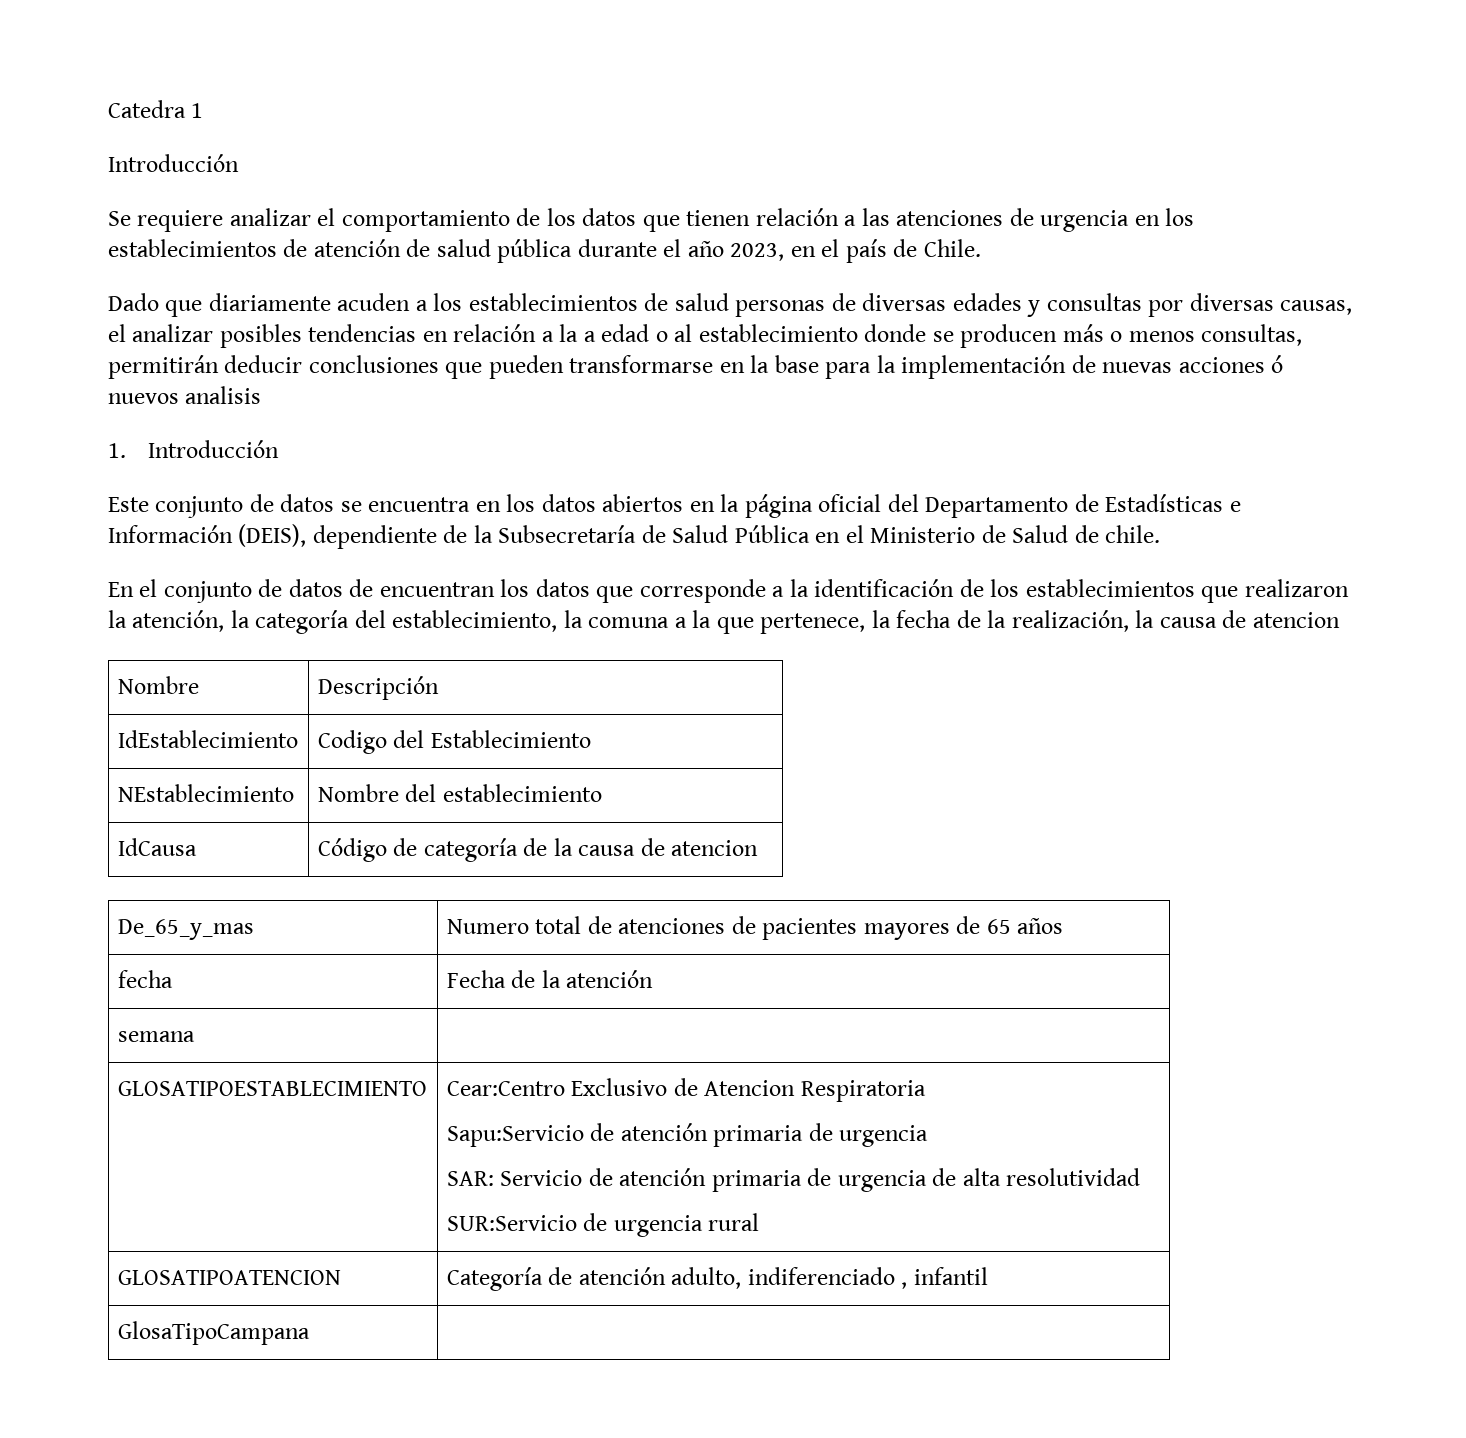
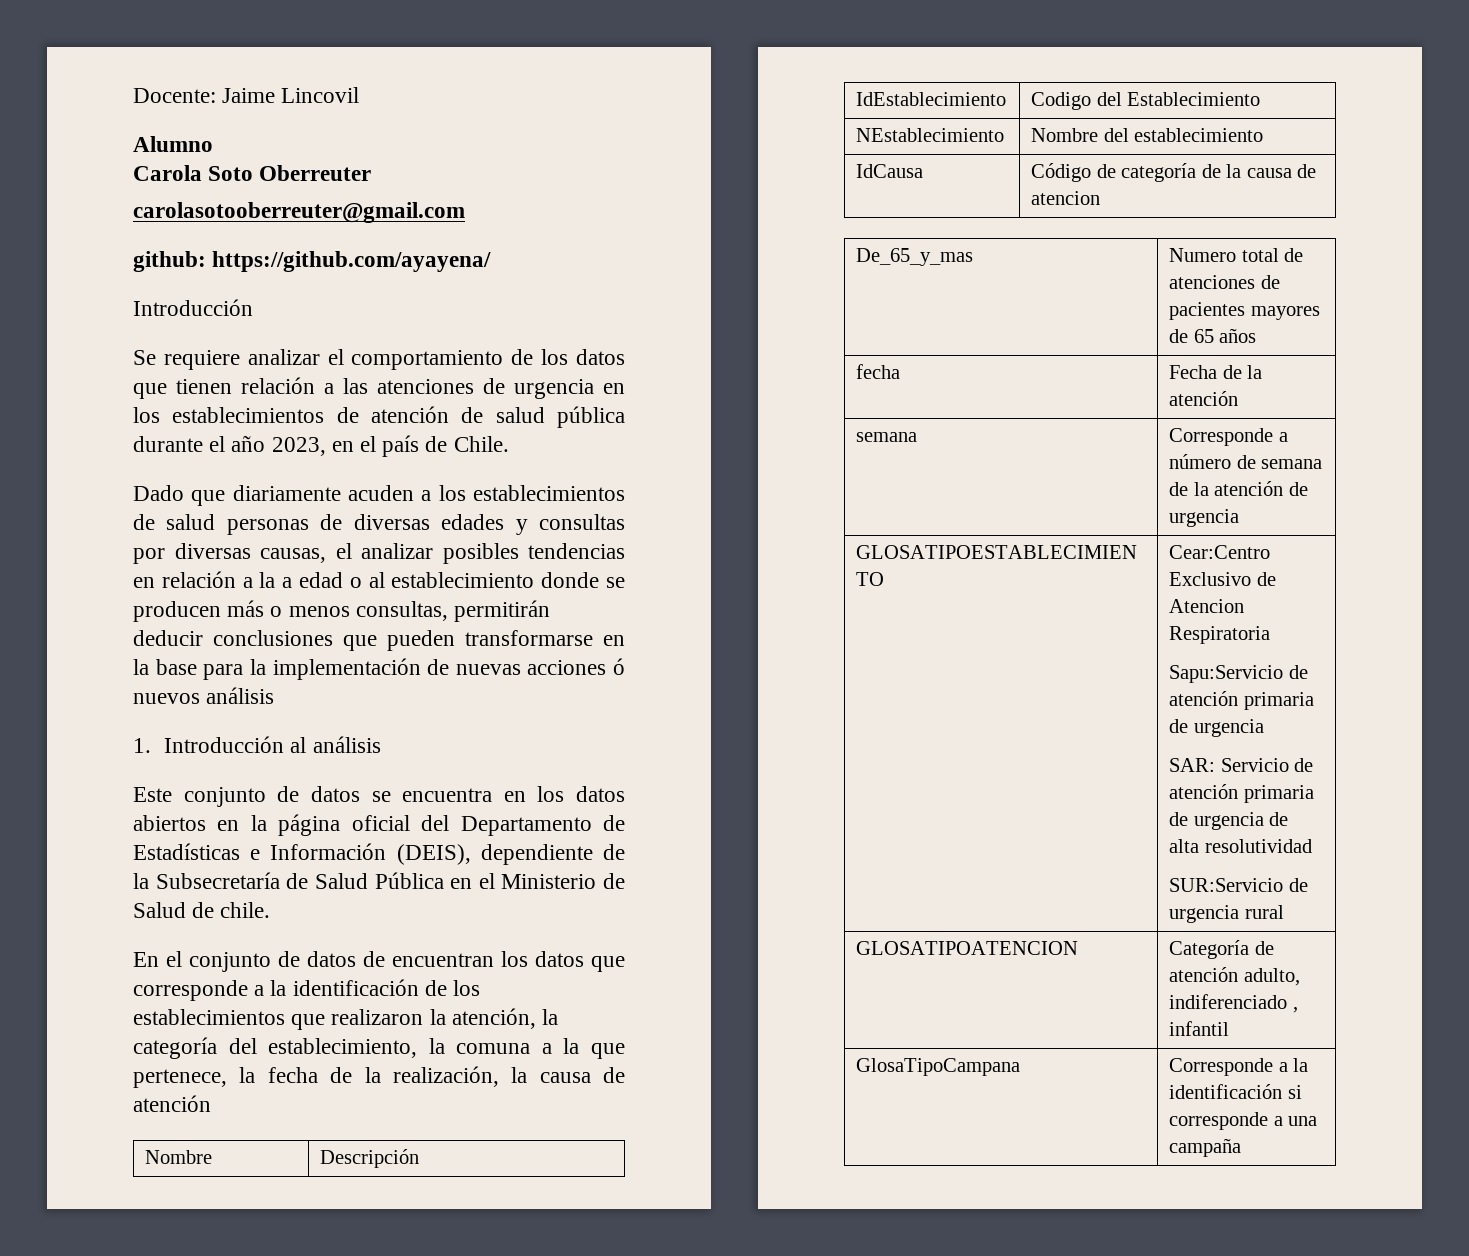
- Catedra 1
+ Docente: Jaime Lincovil
+ Alumno
+ Carola Soto Oberreuter
+ carolasotooberreuter@gmail.com
+ github: https://github.com/ayayena/
- Dado que diariamente acuden a los establecimientos de salud personas de diversas edades y consultas por diversas causas, el analizar posibles tendencias en relación a la a edad o al establecimiento donde se producen más o menos consultas, permitirán deducir conclusiones que pueden transformarse en la base para la implementación de nuevas acciones ó nuevos analisis
+ Dado que diariamente acuden a los establecimientos de salud personas de diversas edades y consultas por diversas causas, el analizar posibles tendencias en relación a la a edad o al establecimiento donde se producen más o menos consultas, permitirán deducir conclusiones que pueden transformarse en la base para la implementación de nuevas acciones ó nuevos análisis
- 1. Introducción
+ 1. Introducción al análisis
- En el conjunto de datos de encuentran los datos que corresponde a la identificación de los establecimientos que realizaron la atención, la categoría del establecimiento, la comuna a la que pertenece, la fecha de la realización, la causa de atencion
+ En el conjunto de datos de encuentran los datos que corresponde a la identificación de los establecimientos que realizaron la atención, la categoría del establecimiento, la comuna a la que pertenece, la fecha de la realización, la causa de atención
- semana |
+ semana | Corresponde a número de semana de la atención de urgencia
- GlosaTipoCampana |
+ GlosaTipoCampana | Corresponde a la identificación si corresponde a una campaña

